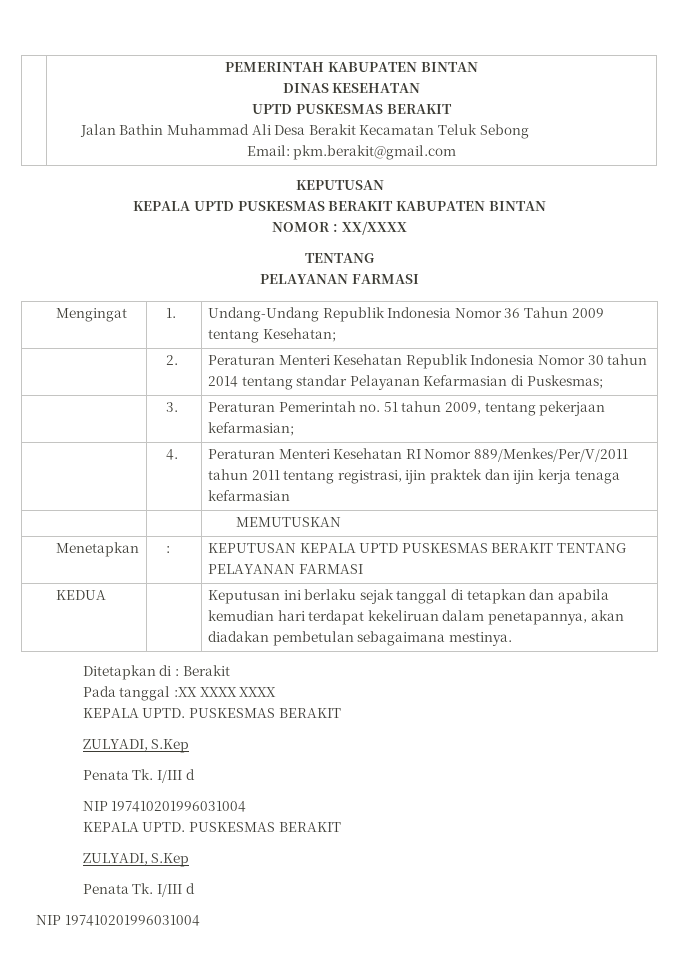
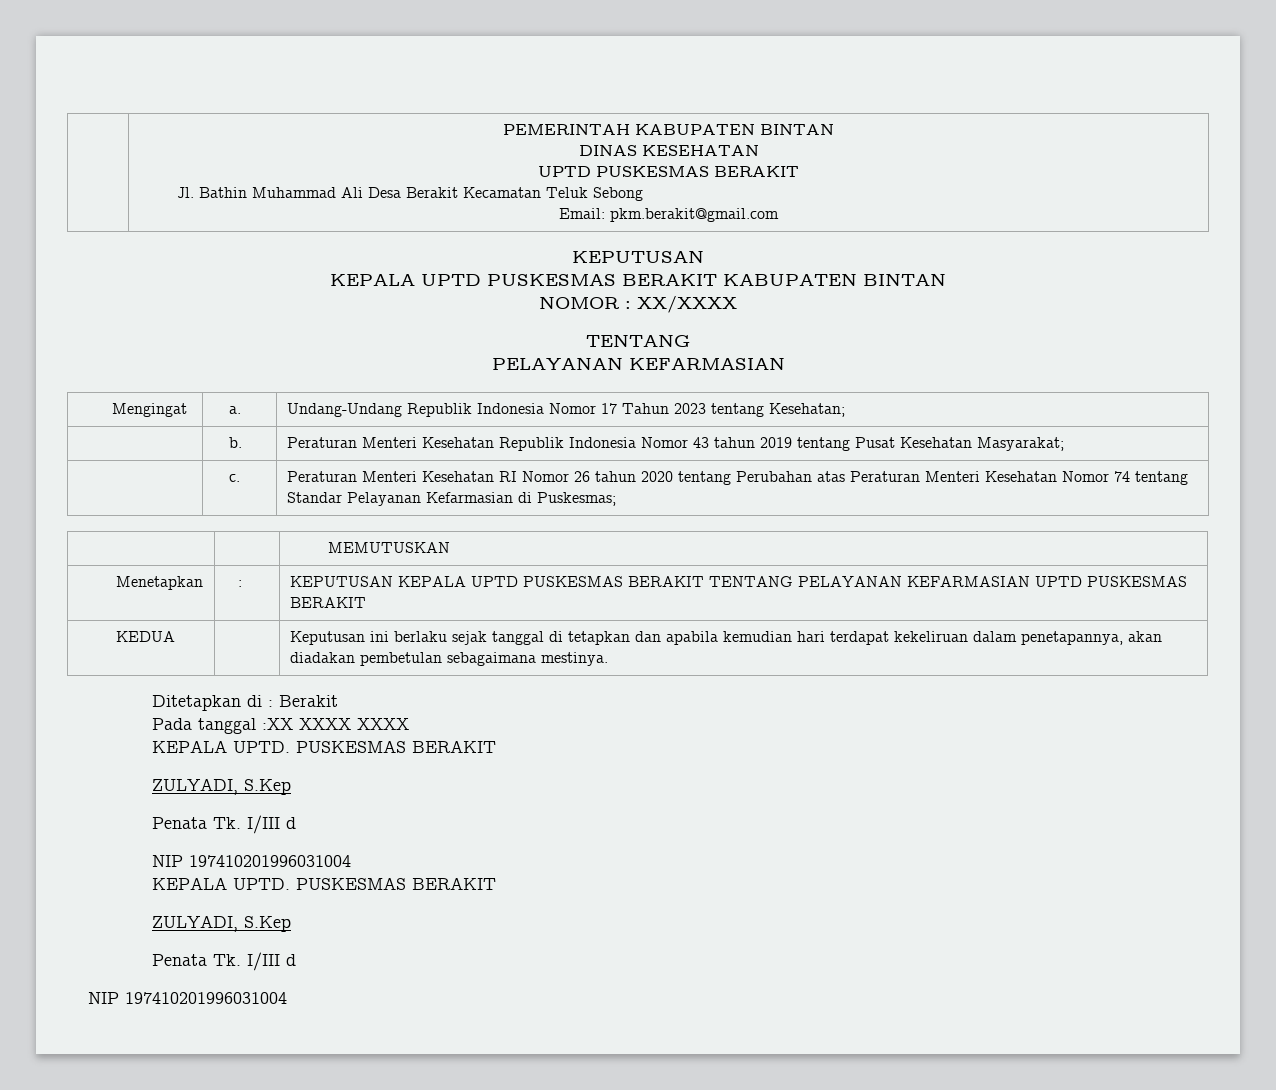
  | PEMERINTAH KABUPATEN BINTAN
  DINAS KESEHATAN
  UPTD PUSKESMAS BERAKIT
- Jalan Bathin Muhammad Ali Desa Berakit Kecamatan Teluk Sebong
+ Jl. Bathin Muhammad Ali Desa Berakit Kecamatan Teluk Sebong
  NOMOR : XX/XXXX
  TENTANG
- PELAYANAN FARMASI
+ PELAYANAN KEFARMASIAN
- Mengingat | 1. | Undang-Undang Republik Indonesia Nomor 36 Tahun 2009 tentang Kesehatan;
+ Mengingat | a. | Undang-Undang Republik Indonesia Nomor 17 Tahun 2023 tentang Kesehatan;
- | 2. | Peraturan Menteri Kesehatan Republik Indonesia Nomor 30 tahun 2014 tentang standar Pelayanan Kefarmasian di Puskesmas;
- | 3. | Peraturan Pemerintah no. 51 tahun 2009, tentang pekerjaan kefarmasian;
- | 4. | Peraturan Menteri Kesehatan RI Nomor 889/Menkes/Per/V/2011 tahun 2011 tentang registrasi, ijin praktek dan ijin kerja tenaga kefarmasian
+ | b. | Peraturan Menteri Kesehatan Republik Indonesia Nomor 43 tahun 2019 tentang Pusat Kesehatan Masyarakat;
+ | c. | Peraturan Menteri Kesehatan RI Nomor 26 tahun 2020 tentang Perubahan atas Peraturan Menteri Kesehatan Nomor 74 tentang Standar Pelayanan Kefarmasian di Puskesmas;
- Menetapkan | : | KEPUTUSAN KEPALA UPTD PUSKESMAS BERAKIT TENTANG PELAYANAN FARMASI
+ Menetapkan | : | KEPUTUSAN KEPALA UPTD PUSKESMAS BERAKIT TENTANG PELAYANAN KEFARMASIAN UPTD PUSKESMAS BERAKIT

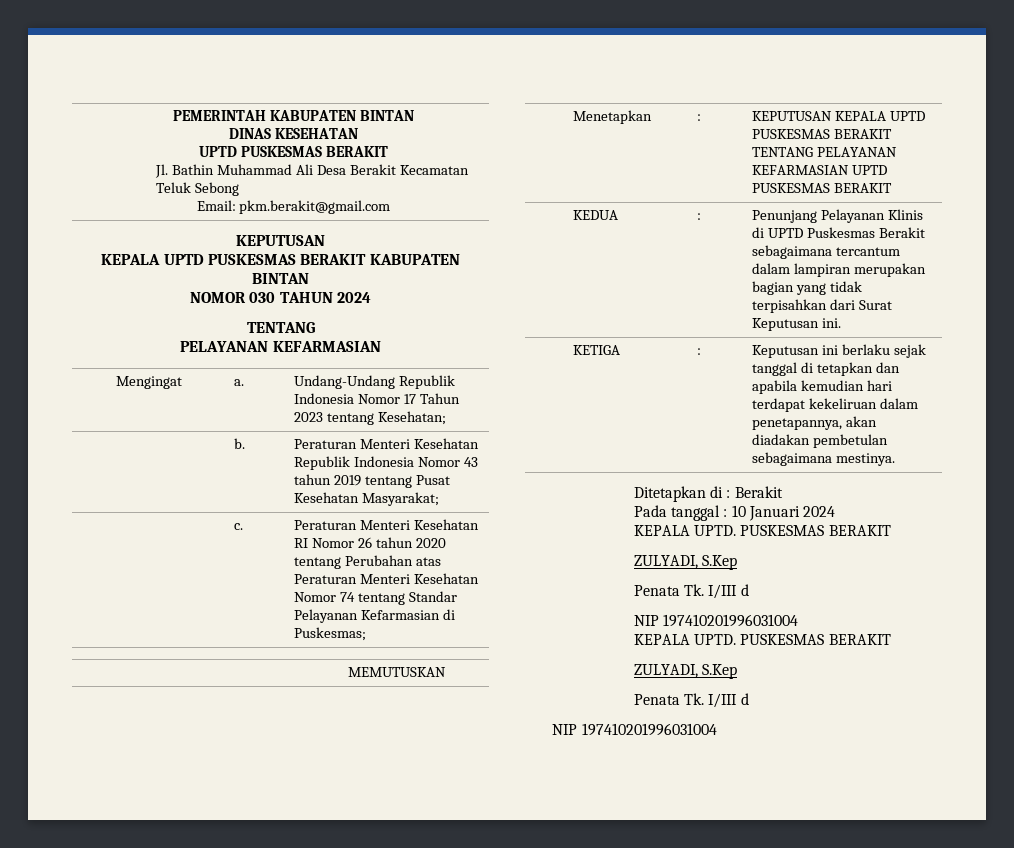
- NOMOR : XX/XXXX
+ NOMOR 030 TAHUN 2024
- KEDUA | | Keputusan ini berlaku sejak tanggal di tetapkan dan apabila kemudian hari terdapat kekeliruan dalam penetapannya, akan diadakan pembetulan sebagaimana mestinya.
+ KEDUA | : | Penunjang Pelayanan Klinis di UPTD Puskesmas Berakit sebagaimana tercantum dalam lampiran merupakan bagian yang tidak terpisahkan dari Surat Keputusan ini.
+ KETIGA | : | Keputusan ini berlaku sejak tanggal di tetapkan dan apabila kemudian hari terdapat kekeliruan dalam penetapannya, akan diadakan pembetulan sebagaimana mestinya.
- Pada tanggal :XX XXXX XXXX
+ Pada tanggal : 10 Januari 2024

